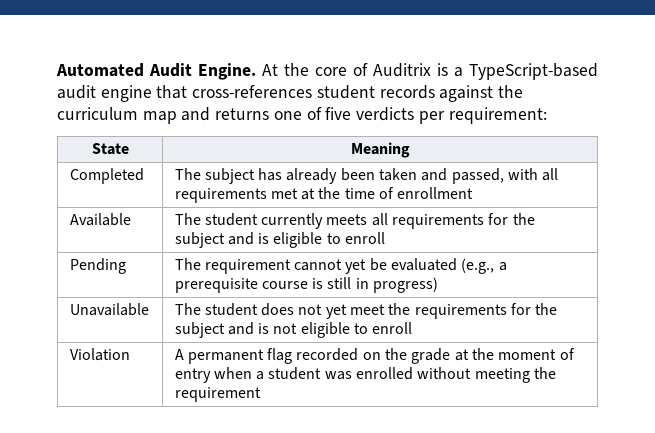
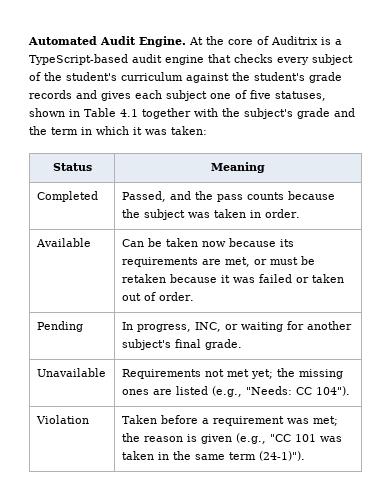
- At the core of Auditrix is a TypeScript-based audit engine that cross-references student records against the curriculum map and returns one of five verdicts per requirement:
- State | Meaning
- Completed | The subject has already been taken and passed, with all requirements met at the time of enrollment
- Available | The student currently meets all requirements for the subject and is eligible to enroll
- Pending | The requirement cannot yet be evaluated (e.g., a prerequisite course is still in progress)
- Unavailable | The student does not yet meet the requirements for the subject and is not eligible to enroll
- Violation | A permanent flag recorded on the grade at the moment of entry when a student was enrolled without meeting the requirement
+ At the core of Auditrix is a TypeScript-based audit engine that checks every subject of the student's curriculum against the student's grade records and gives each subject one of five statuses, shown in Table 4.1 together with the subject's grade and the term in which it was taken:
+ Status | Meaning
+ Completed | Passed, and the pass counts because the subject was taken in order.
+ Available | Can be taken now because its requirements are met, or must be retaken because it was failed or taken out of order.
+ Pending | In progress, INC, or waiting for another subject's final grade.
+ Unavailable | Requirements not met yet; the missing ones are listed (e.g., "Needs: CC 104").
+ Violation | Taken before a requirement was met; the reason is given (e.g., "CC 101 was taken in the same term (24-1)").

